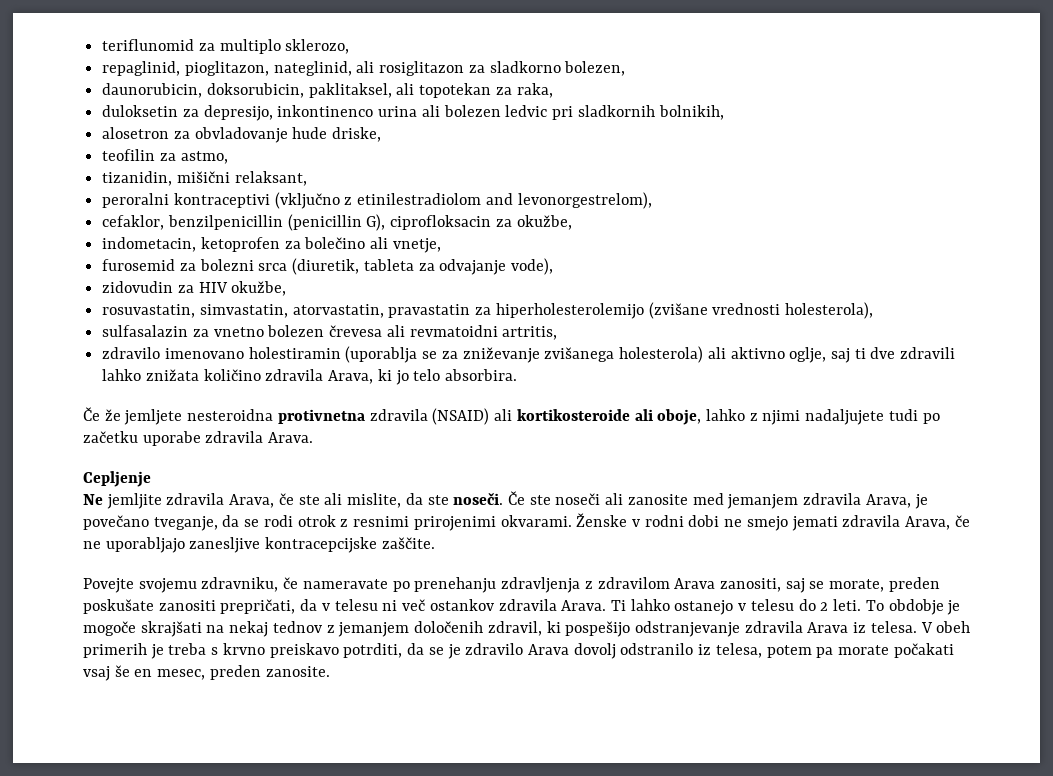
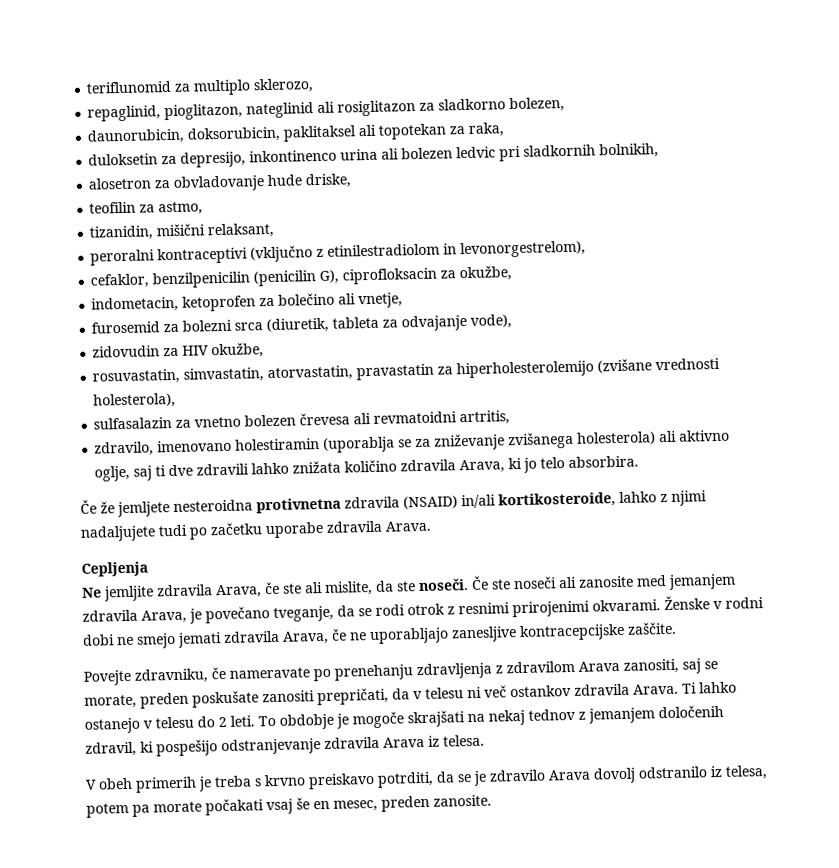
- repaglinid, pioglitazon, nateglinid, ali rosiglitazon za sladkorno bolezen,
+ repaglinid, pioglitazon, nateglinid ali rosiglitazon za sladkorno bolezen,
- daunorubicin, doksorubicin, paklitaksel, ali topotekan za raka,
+ daunorubicin, doksorubicin, paklitaksel ali topotekan za raka,
- peroralni kontraceptivi (vključno z etinilestradiolom and levonorgestrelom),
+ peroralni kontraceptivi (vključno z etinilestradiolom in levonorgestrelom),
- cefaklor, benzilpenicillin (penicillin G), ciprofloksacin za okužbe,
+ cefaklor, benzilpenicilin (penicilin G), ciprofloksacin za okužbe,
- zdravilo imenovano holestiramin (uporablja se za zniževanje zvišanega holesterola) ali aktivno oglje, saj ti dve zdravili lahko znižata količino zdravila Arava, ki jo telo absorbira.
+ zdravilo, imenovano holestiramin (uporablja se za zniževanje zvišanega holesterola) ali aktivno oglje, saj ti dve zdravili lahko znižata količino zdravila Arava, ki jo telo absorbira.
- Če že jemljete nesteroidna protivnetna zdravila (NSAID) ali kortikosteroide ali oboje, lahko z njimi nadaljujete tudi po začetku uporabe zdravila Arava.
+ Če že jemljete nesteroidna protivnetna zdravila (NSAID) in/ali kortikosteroide, lahko z njimi nadaljujete tudi po začetku uporabe zdravila Arava.
- Cepljenje
+ Cepljenja
- Povejte svojemu zdravniku, če nameravate po prenehanju zdravljenja z zdravilom Arava zanositi, saj se morate, preden poskušate zanositi prepričati, da v telesu ni več ostankov zdravila Arava.
+ Povejte zdravniku, če nameravate po prenehanju zdravljenja z zdravilom Arava zanositi, saj se morate, preden poskušate zanositi prepričati, da v telesu ni več ostankov zdravila Arava.
- To obdobje je mogoče skrajšati na nekaj tednov z jemanjem določenih zdravil, ki pospešijo odstranjevanje zdravila Arava iz telesa. V obeh primerih je treba s krvno preiskavo potrditi, da se je zdravilo Arava dovolj odstranilo iz telesa, potem pa morate počakati vsaj še en mesec, preden zanosite.
+ To obdobje je mogoče skrajšati na nekaj tednov z jemanjem določenih zdravil, ki pospešijo odstranjevanje zdravila Arava iz telesa.
+ V obeh primerih je treba s krvno preiskavo potrditi, da se je zdravilo Arava dovolj odstranilo iz telesa, potem pa morate počakati vsaj še en mesec, preden zanosite.

